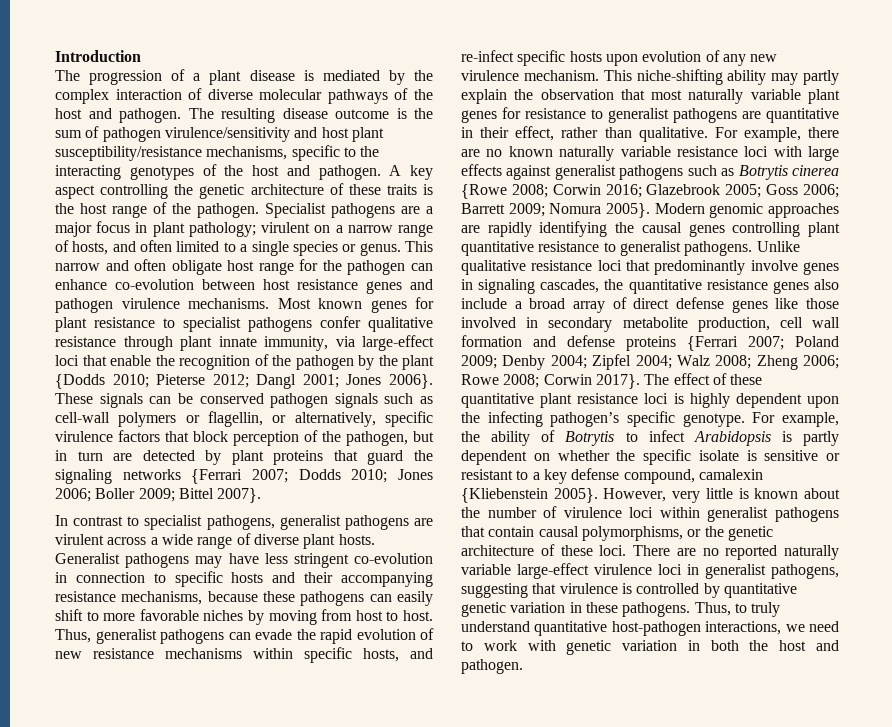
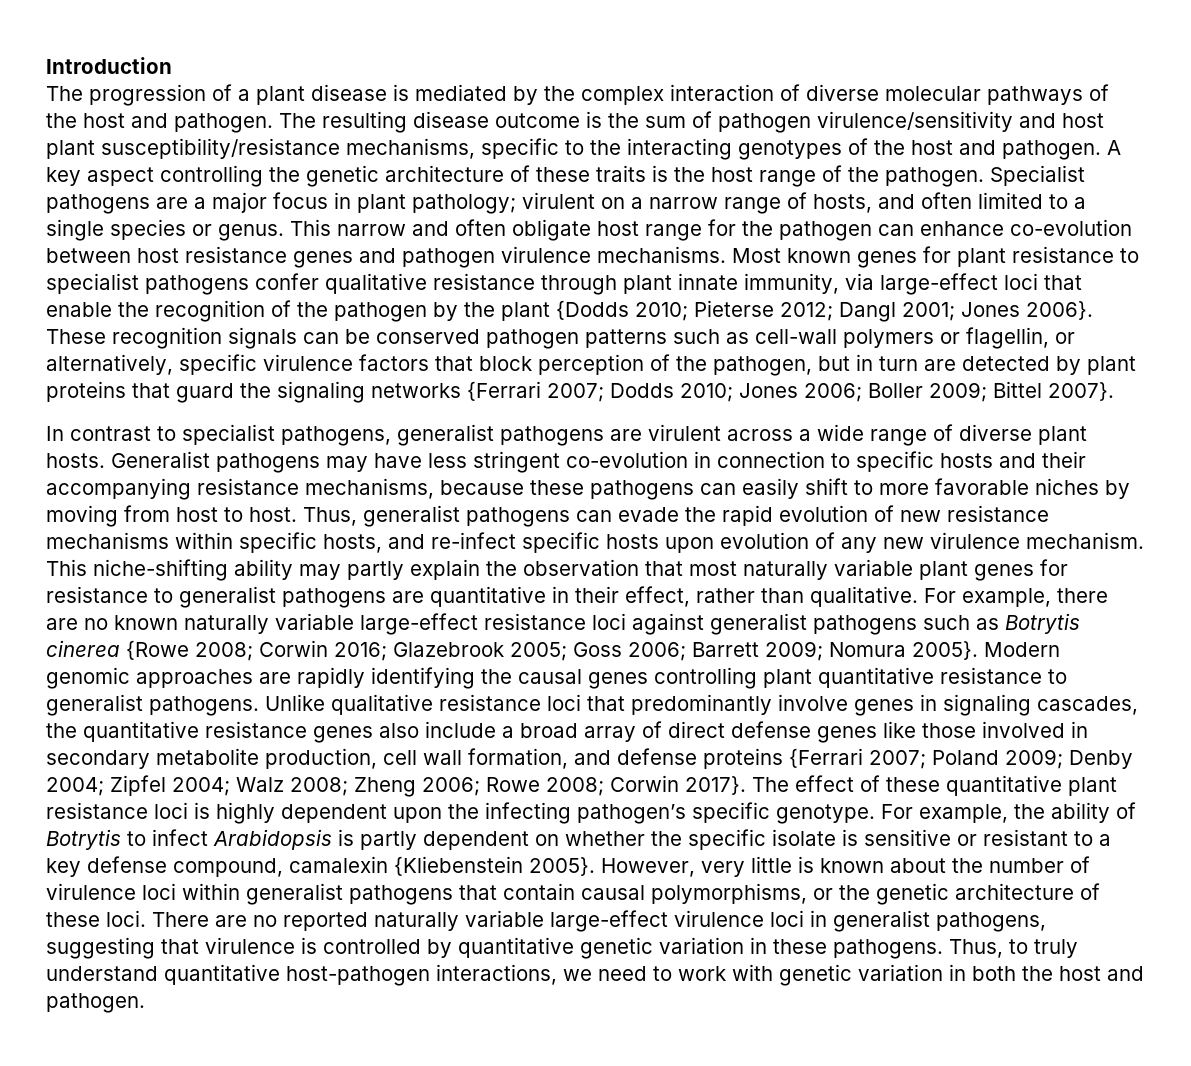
- These signals can be conserved pathogen signals such as cell-wall polymers or flagellin, or alternatively, specific virulence factors that block perception of the pathogen, but in turn are detected by plant proteins that guard the signaling networks {Ferrari 2007; Dodds 2010; Jones 2006; Boller 2009; Bittel 2007}.
+ These recognition signals can be conserved pathogen patterns such as cell-wall polymers or flagellin, or alternatively, specific virulence factors that block perception of the pathogen, but in turn are detected by plant proteins that guard the signaling networks {Ferrari 2007; Dodds 2010; Jones 2006; Boller 2009; Bittel 2007}.
- For example, there are no known naturally variable resistance loci with large effects against generalist pathogens such as Botrytis cinerea {Rowe 2008; Corwin 2016; Glazebrook 2005; Goss 2006; Barrett 2009; Nomura 2005}.
+ For example, there are no known naturally variable large-effect resistance loci against generalist pathogens such as Botrytis cinerea {Rowe 2008; Corwin 2016; Glazebrook 2005; Goss 2006; Barrett 2009; Nomura 2005}.
- Unlike qualitative resistance loci that predominantly involve genes in signaling cascades, the quantitative resistance genes also include a broad array of direct defense genes like those involved in secondary metabolite production, cell wall formation and defense proteins {Ferrari 2007; Poland 2009; Denby 2004; Zipfel 2004; Walz 2008; Zheng 2006; Rowe 2008; Corwin 2017}.
+ Unlike qualitative resistance loci that predominantly involve genes in signaling cascades, the quantitative resistance genes also include a broad array of direct defense genes like those involved in secondary metabolite production, cell wall formation, and defense proteins {Ferrari 2007; Poland 2009; Denby 2004; Zipfel 2004; Walz 2008; Zheng 2006; Rowe 2008; Corwin 2017}.

